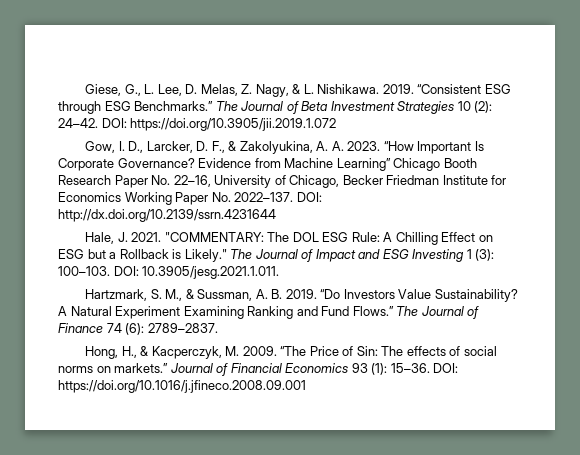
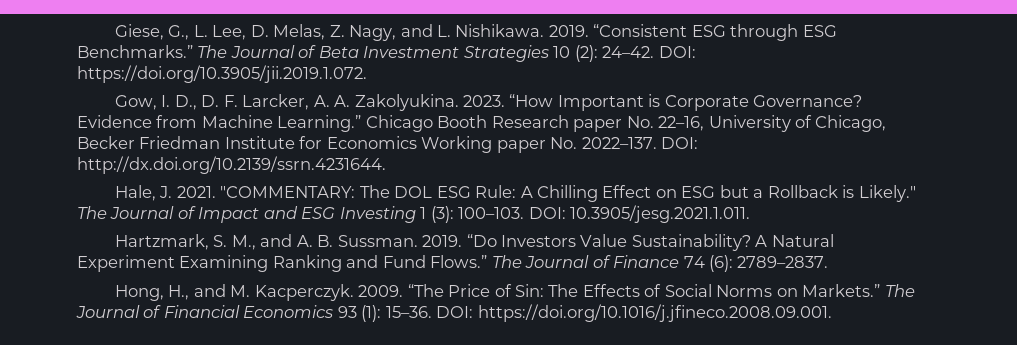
- Giese, G., L. Lee, D. Melas, Z. Nagy, & L. Nishikawa.
+ Giese, G., L. Lee, D. Melas, Z. Nagy, and L. Nishikawa.
- DOI: https://doi.org/10.3905/jii.2019.1.072
+ DOI: https://doi.org/10.3905/jii.2019.1.072.
- Gow, I. D., Larcker, D. F., & Zakolyukina, A. A. 2023.
+ Gow, I. D., D. F. Larcker, A. A. Zakolyukina. 2023.
- “How Important Is Corporate Governance?
+ “How Important is Corporate Governance?
- Evidence from Machine Learning” Chicago Booth Research Paper No. 22–16, University of Chicago, Becker Friedman Institute for Economics Working Paper No. 2022–137.
+ Evidence from Machine Learning.” Chicago Booth Research paper No. 22–16, University of Chicago, Becker Friedman Institute for Economics Working paper No. 2022–137.
- DOI: http://dx.doi.org/10.2139/ssrn.4231644
+ DOI: http://dx.doi.org/10.2139/ssrn.4231644.
- Hartzmark, S. M., & Sussman, A. B. 2019.
+ Hartzmark, S. M., and A. B. Sussman. 2019.
- Hong, H., & Kacperczyk, M. 2009.
+ Hong, H., and M. Kacperczyk. 2009.
- “The Price of Sin: The effects of social norms on markets.” Journal of Financial Economics 93 (1): 15–36.
+ “The Price of Sin: The Effects of Social Norms on Markets.” The Journal of Financial Economics 93 (1): 15–36.
- DOI: https://doi.org/10.1016/j.jfineco.2008.09.001
+ DOI: https://doi.org/10.1016/j.jfineco.2008.09.001.

